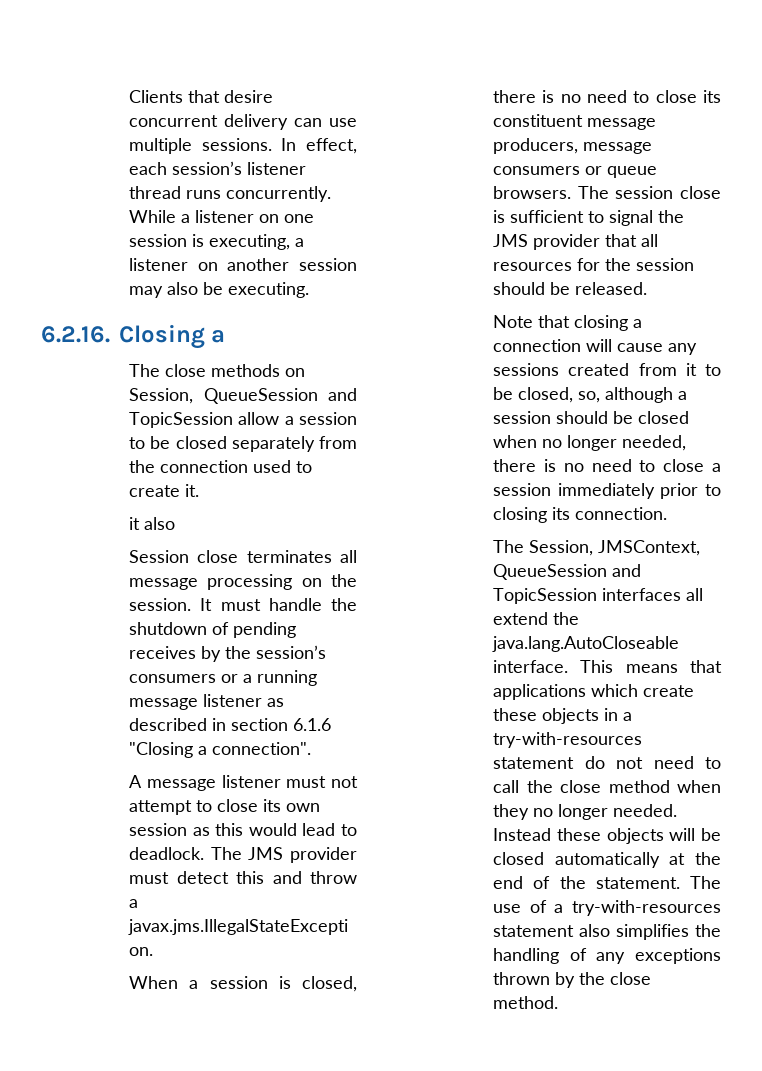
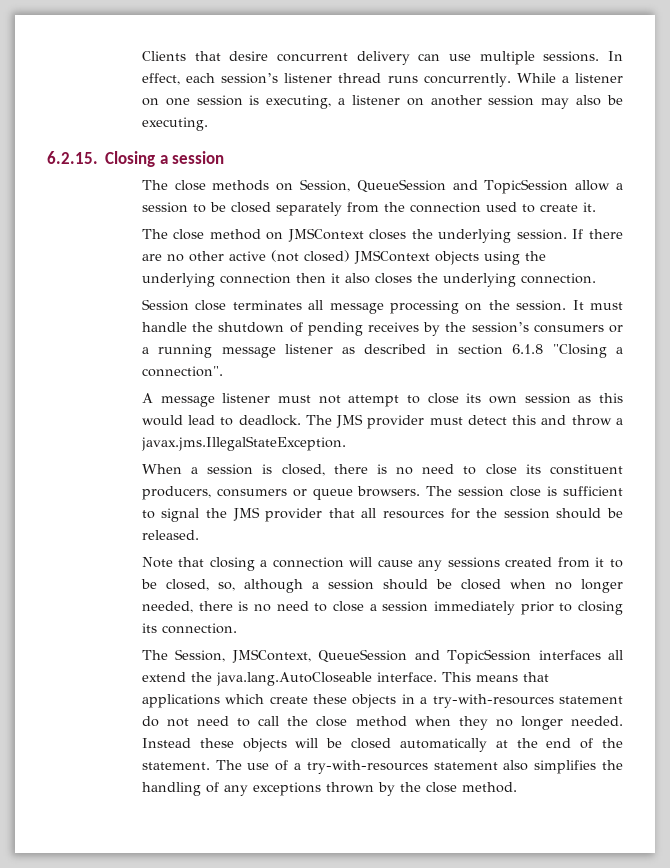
- 6.2.16. Closing a
+ 6.2.15. Closing a session
- it also
+ The close method on JMSContext closes the underlying session. If there are no other active (not closed) JMSContext objects using the underlying connection then it also closes the underlying connection.
- It must handle the shutdown of pending receives by the session’s consumers or a running message listener as described in section 6.1.6 "Closing a connection".
+ It must handle the shutdown of pending receives by the session’s consumers or a running message listener as described in section 6.1.8 "Closing a connection".
- When a session is closed, there is no need to close its constituent message producers, message consumers or queue browsers.
+ When a session is closed, there is no need to close its constituent producers, consumers or queue browsers.

